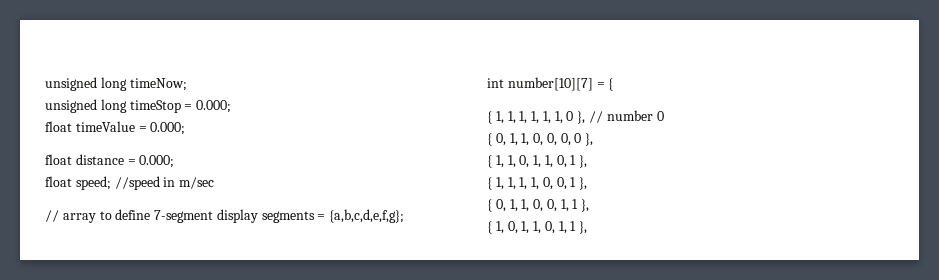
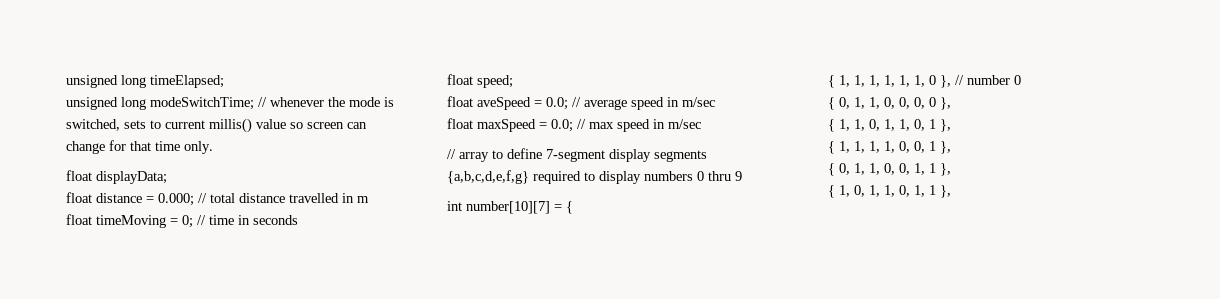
- unsigned long timeNow;
- unsigned long timeStop = 0.000;
- float timeValue = 0.000;
- float distance = 0.000;
- float speed; //speed in m/sec
+ unsigned long timeElapsed;
+ unsigned long modeSwitchTime; // whenever the mode is switched, sets to current millis() value so screen can change for that time only.
+ float displayData;
+ float distance = 0.000; // total distance travelled in m
+ float timeMoving = 0; // time in seconds
+ float speed;
+ float aveSpeed = 0.0; // average speed in m/sec
+ float maxSpeed = 0.0; // max speed in m/sec
- // array to define 7-segment display segments = {a,b,c,d,e,f,g};
+ // array to define 7-segment display segments {a,b,c,d,e,f,g} required to display numbers 0 thru 9

